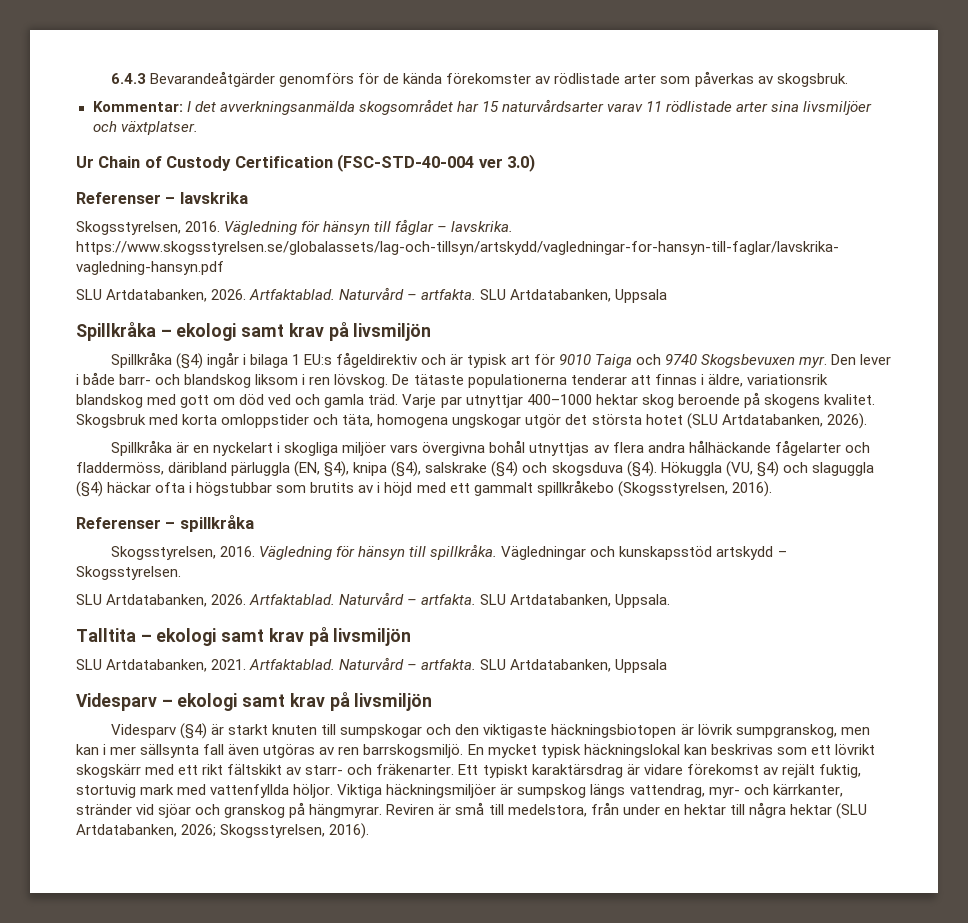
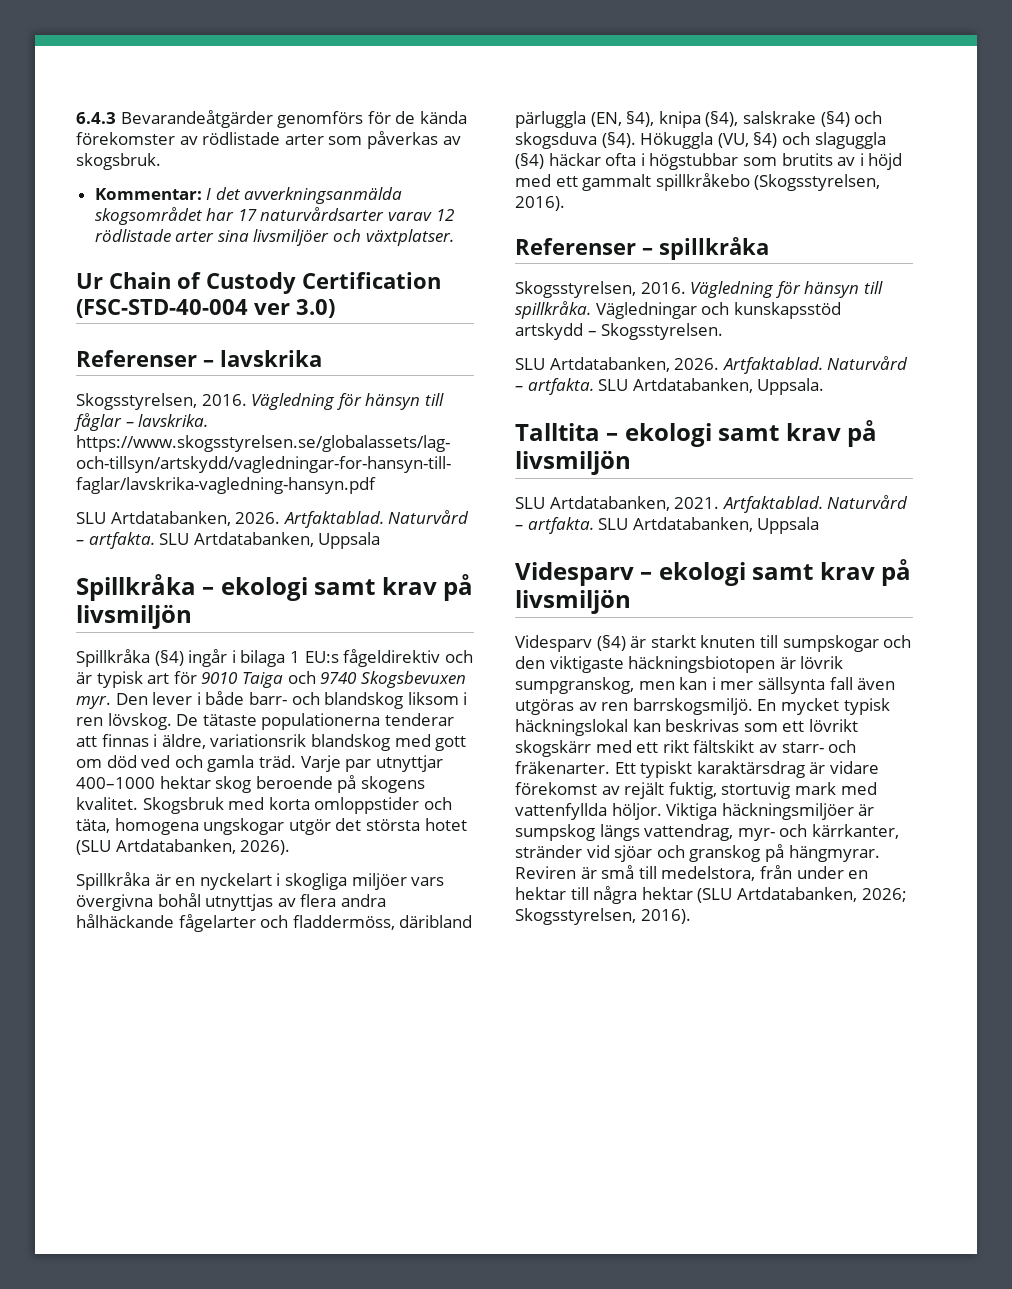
- Kommentar: I det avverkningsanmälda skogsområdet har 15 naturvårdsarter varav 11 rödlistade arter sina livsmiljöer och växtplatser.
+ Kommentar: I det avverkningsanmälda skogsområdet har 17 naturvårdsarter varav 12 rödlistade arter sina livsmiljöer och växtplatser.

